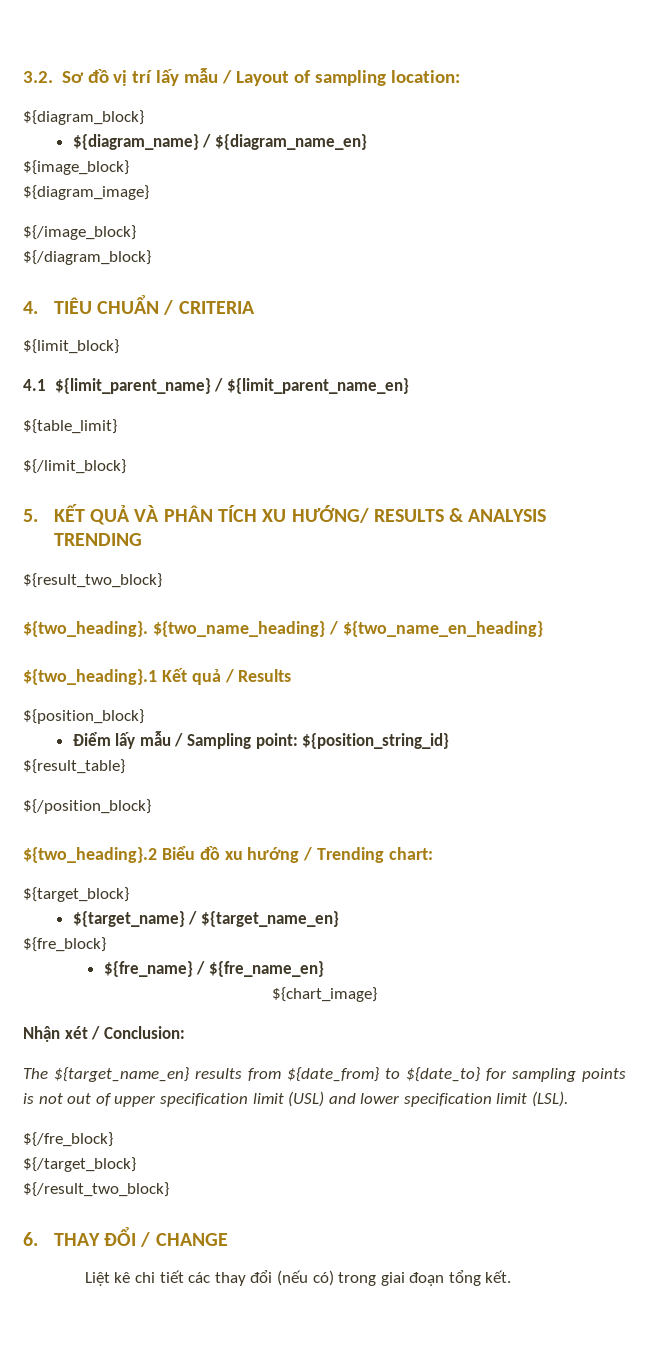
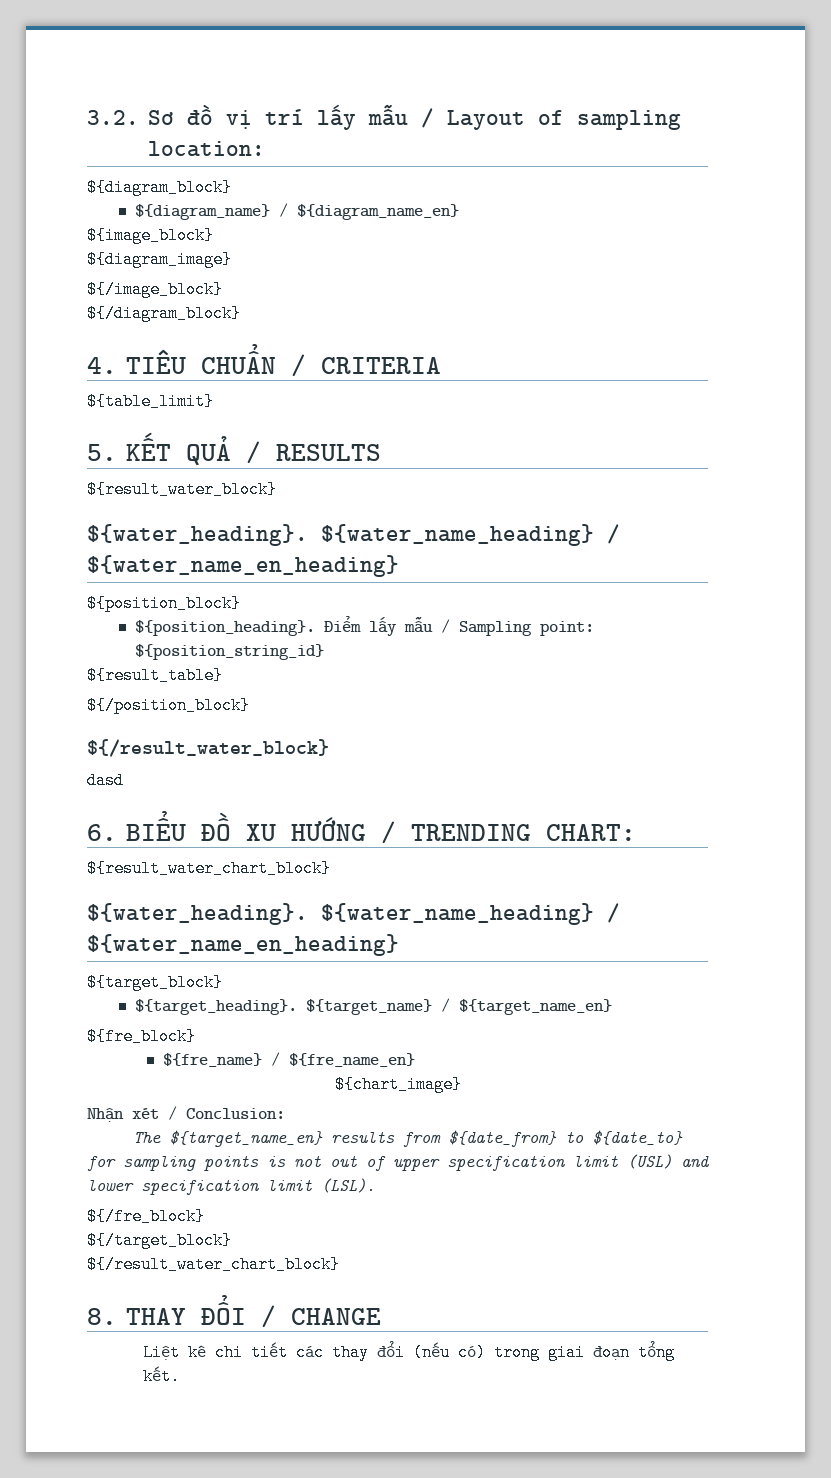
- ${limit_block}
- 4.1 ${limit_parent_name} / ${limit_parent_name_en}
- ${/limit_block}
- 5. KẾT QUẢ VÀ PHÂN TÍCH XU HƯỚNG/ RESULTS & ANALYSIS TRENDING
- ${result_two_block}
- ${two_heading}. ${two_name_heading} / ${two_name_en_heading}
- ${two_heading}.1 Kết quả / Results
+ 5. KẾT QUẢ / RESULTS
+ ${result_water_block}
+ ${water_heading}. ${water_name_heading} / ${water_name_en_heading}
+ ${position_heading}.
- ${two_heading}.2 Biểu đồ xu hướng / Trending chart:
+ ${/result_water_block}
+ dasd
+ 6. BIỂU ĐỒ XU HƯỚNG / TRENDING CHART:
+ ${result_water_chart_block}
+ ${water_heading}. ${water_name_heading} / ${water_name_en_heading}
+ ${target_heading}.
- ${/result_two_block}
- 6. THAY ĐỔI / CHANGE
+ ${/result_water_chart_block}
+ 8. THAY ĐỔI / CHANGE

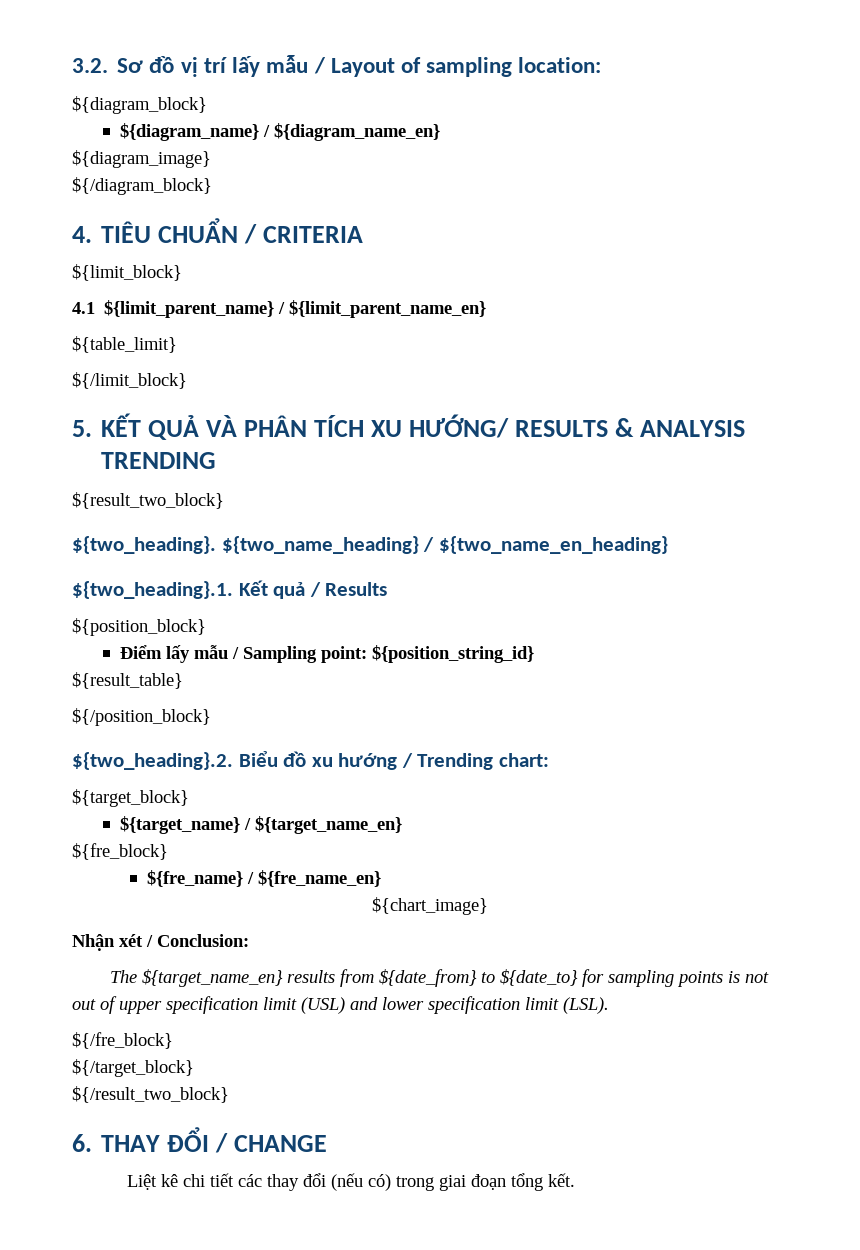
- ${image_block}
- ${/image_block}
+ ${limit_block}
+ 4.1 ${limit_parent_name} / ${limit_parent_name_en}
+ ${/limit_block}
- 5. KẾT QUẢ / RESULTS
- ${result_water_block}
- ${water_heading}. ${water_name_heading} / ${water_name_en_heading}
+ 5. KẾT QUẢ VÀ PHÂN TÍCH XU HƯỚNG/ RESULTS & ANALYSIS TRENDING
+ ${result_two_block}
+ ${two_heading}. ${two_name_heading} / ${two_name_en_heading}
+ ${two_heading}.1. Kết quả / Results
- ${position_heading}.
- ${/result_water_block}
- dasd
- 6. BIỂU ĐỒ XU HƯỚNG / TRENDING CHART:
- ${result_water_chart_block}
- ${water_heading}. ${water_name_heading} / ${water_name_en_heading}
+ ${two_heading}.2. Biểu đồ xu hướng / Trending chart:
- ${target_heading}.
- ${/result_water_chart_block}
- 8. THAY ĐỔI / CHANGE
+ ${/result_two_block}
+ 6. THAY ĐỔI / CHANGE

